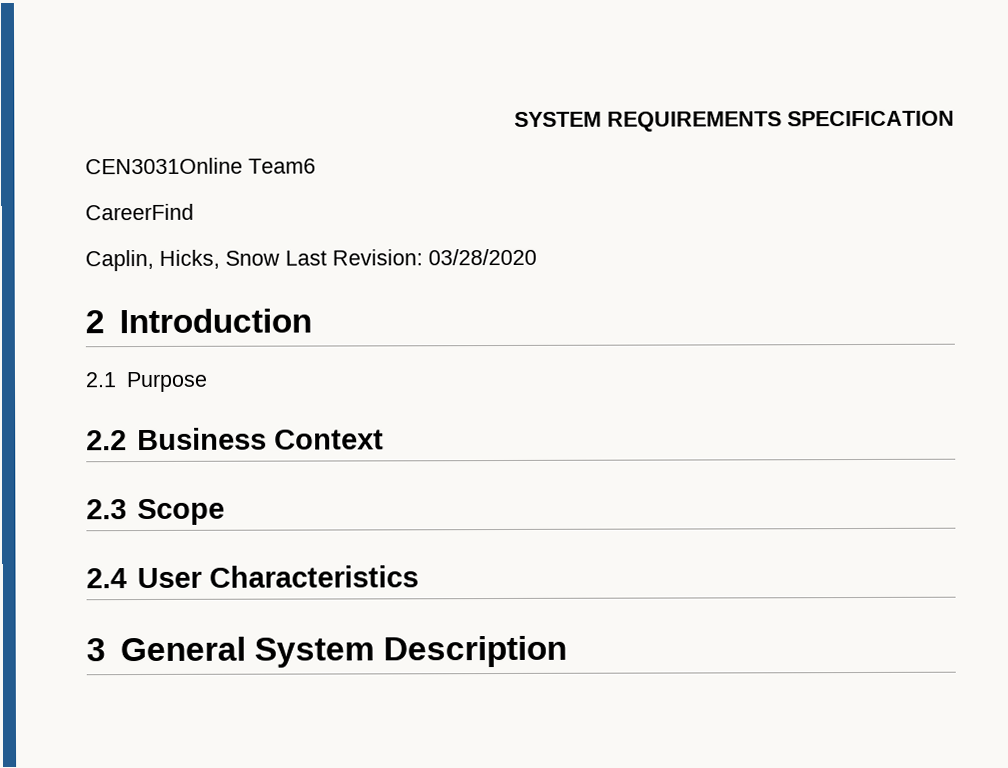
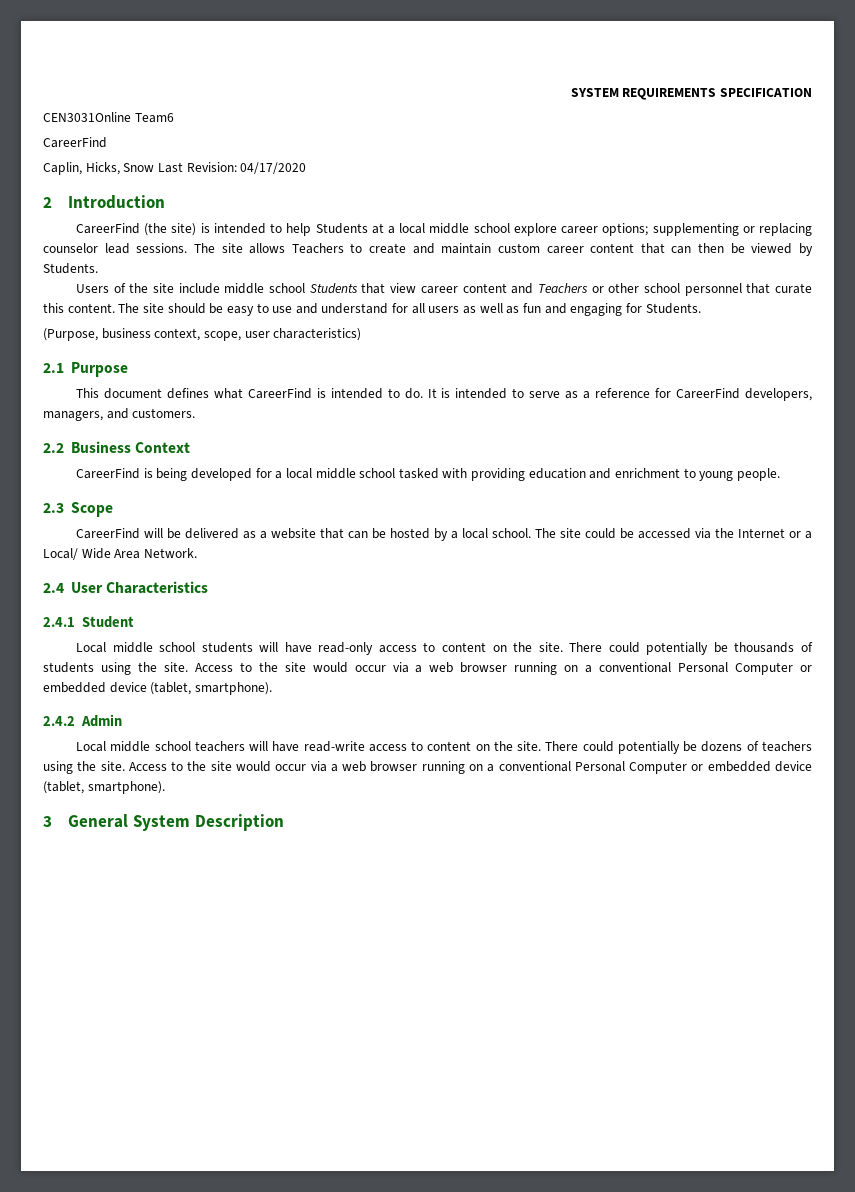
- Caplin, Hicks, Snow Last Revision: 03/28/2020
+ Caplin, Hicks, Snow Last Revision: 04/17/2020
+ CareerFind (the site) is intended to help Students at a local middle school explore career options; supplementing or replacing counselor lead sessions. The site allows Teachers to create and maintain custom career content that can then be viewed by Students.
+ Users of the site include middle school Students that view career content and Teachers or other school personnel that curate this content. The site should be easy to use and understand for all users as well as fun and engaging for Students.
+ (Purpose, business context, scope, user characteristics)
  2.1 Purpose
+ This document defines what CareerFind is intended to do. It is intended to serve as a reference for CareerFind developers, managers, and customers.
  2.2 Business Context
+ CareerFind is being developed for a local middle school tasked with providing education and enrichment to young people.
  2.3 Scope
+ CareerFind will be delivered as a website that can be hosted by a local school. The site could be accessed via the Internet or a Local/ Wide Area Network.
  2.4 User Characteristics
+ 2.4.1 Student
+ Local middle school students will have read-only access to content on the site. There could potentially be thousands of students using the site. Access to the site would occur via a web browser running on a conventional Personal Computer or embedded device (tablet, smartphone).
+ 2.4.2 Admin
+ Local middle school teachers will have read-write access to content on the site. There could potentially be dozens of teachers using the site. Access to the site would occur via a web browser running on a conventional Personal Computer or embedded device (tablet, smartphone).

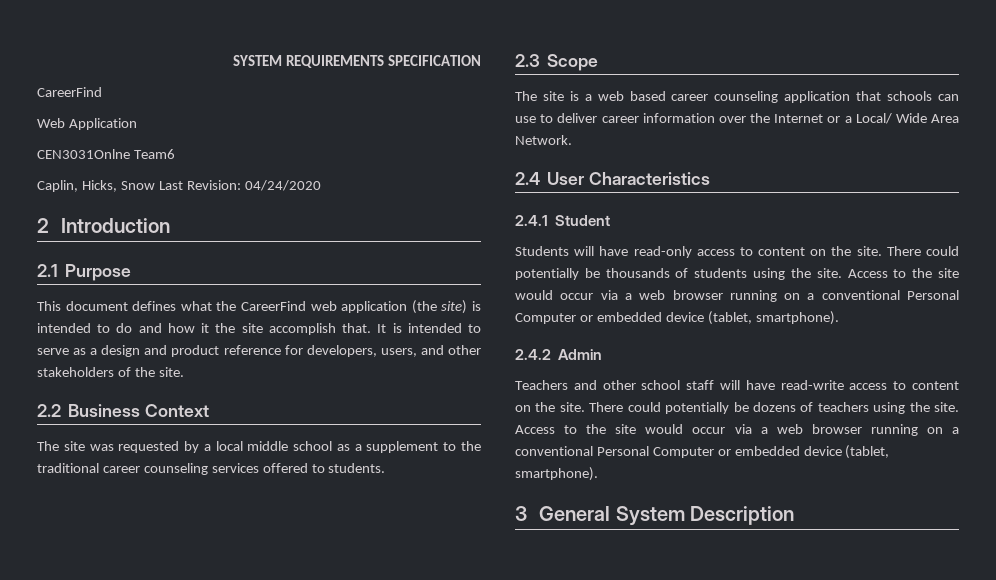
  SYSTEM REQUIREMENTS SPECIFICATION
- CEN3031Online Team6
  CareerFind
+ Web Application
+ CEN3031Onlne Team6
- Caplin, Hicks, Snow Last Revision: 04/17/2020
+ Caplin, Hicks, Snow Last Revision: 04/24/2020
- CareerFind (the site) is intended to help Students at a local middle school explore career options; supplementing or replacing counselor lead sessions. The site allows Teachers to create and maintain custom career content that can then be viewed by Students.
- Users of the site include middle school Students that view career content and Teachers or other school personnel that curate this content. The site should be easy to use and understand for all users as well as fun and engaging for Students.
- (Purpose, business context, scope, user characteristics)
- This document defines what CareerFind is intended to do.
+ This document defines what the CareerFind web application (the site) is intended to do and how it the site accomplish that.
- It is intended to serve as a reference for CareerFind developers, managers, and customers.
+ It is intended to serve as a design and product reference for developers, users, and other stakeholders of the site.
  2.2 Business Context
- CareerFind is being developed for a local middle school tasked with providing education and enrichment to young people.
+ The site was requested by a local middle school as a supplement to the traditional career counseling services offered to students.
  2.3 Scope
- CareerFind will be delivered as a website that can be hosted by a local school. The site could be accessed via the Internet or a Local/ Wide Area Network.
+ The site is a web based career counseling application that schools can use to deliver career information over the Internet or a Local/ Wide Area Network.
- Local middle school students will have read-only access to content on the site.
+ Students will have read-only access to content on the site.
- Local middle school teachers will have read-write access to content on the site.
+ Teachers and other school staff will have read-write access to content on the site.

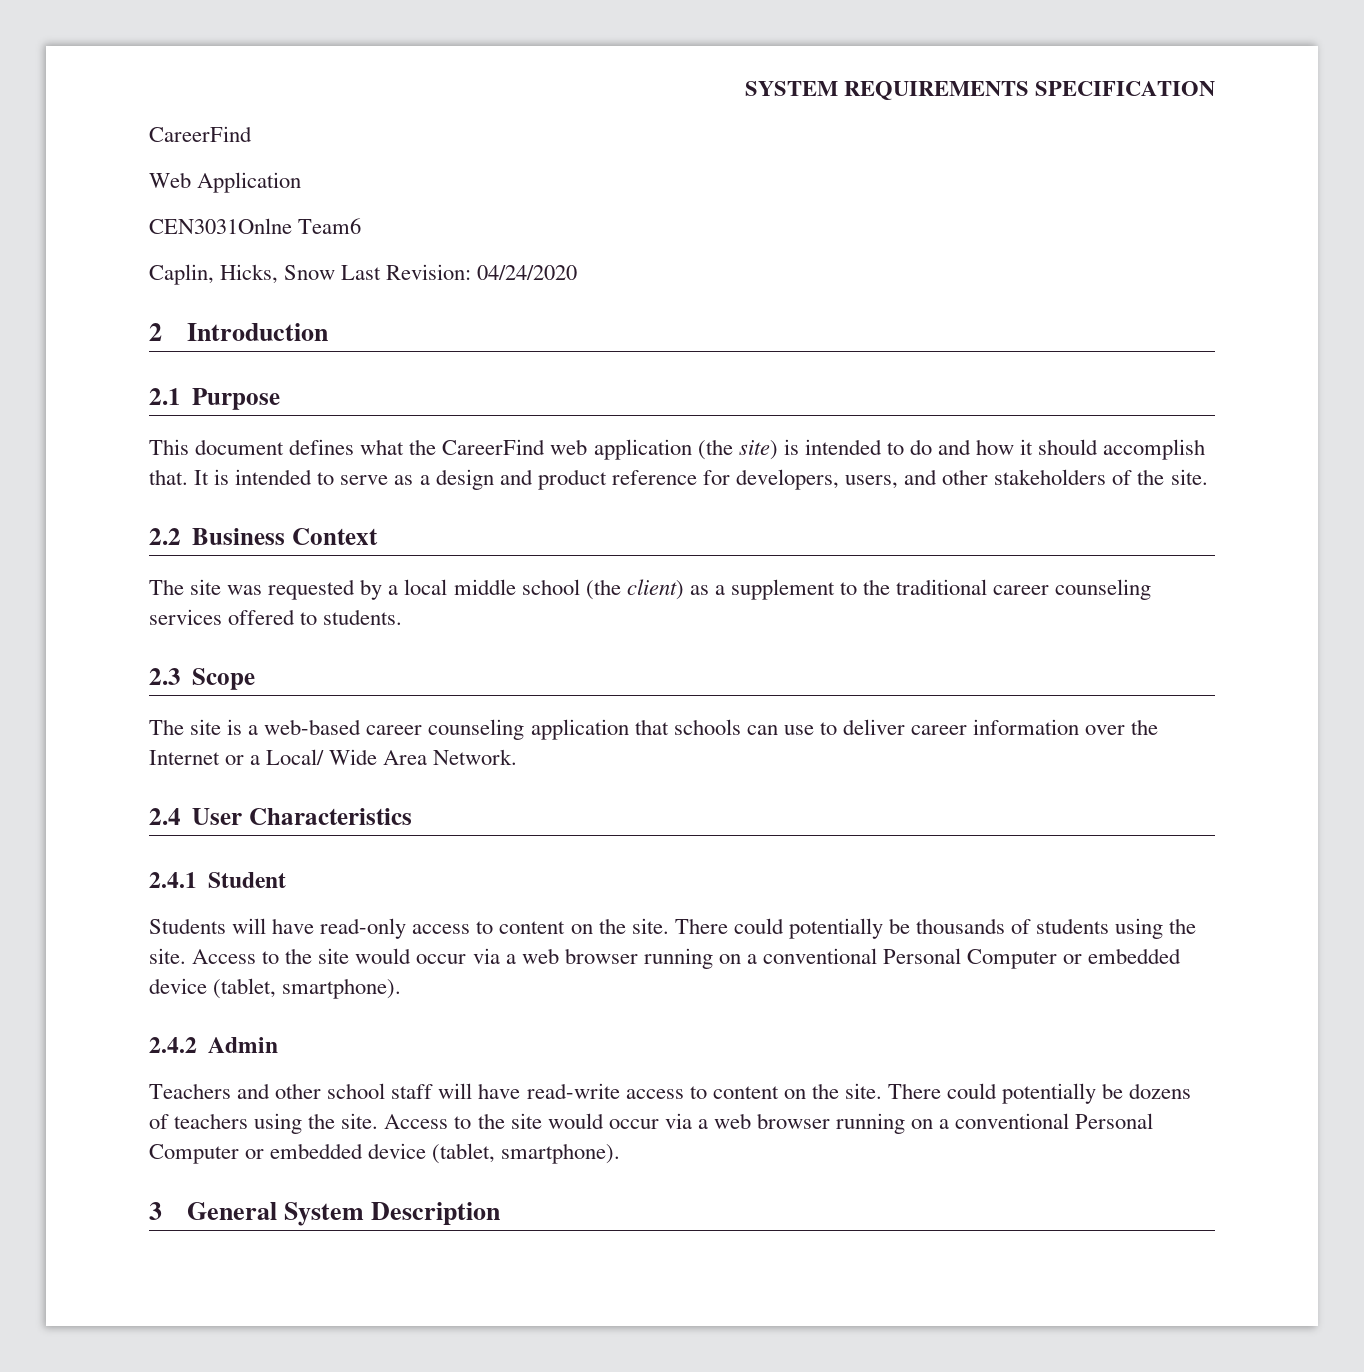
- This document defines what the CareerFind web application (the site) is intended to do and how it the site accomplish that.
+ This document defines what the CareerFind web application (the site) is intended to do and how it should accomplish that.
- The site was requested by a local middle school as a supplement to the traditional career counseling services offered to students.
+ The site was requested by a local middle school (the client) as a supplement to the traditional career counseling services offered to students.
- The site is a web based career counseling application that schools can use to deliver career information over the Internet or a Local/ Wide Area Network.
+ The site is a web-based career counseling application that schools can use to deliver career information over the Internet or a Local/ Wide Area Network.

